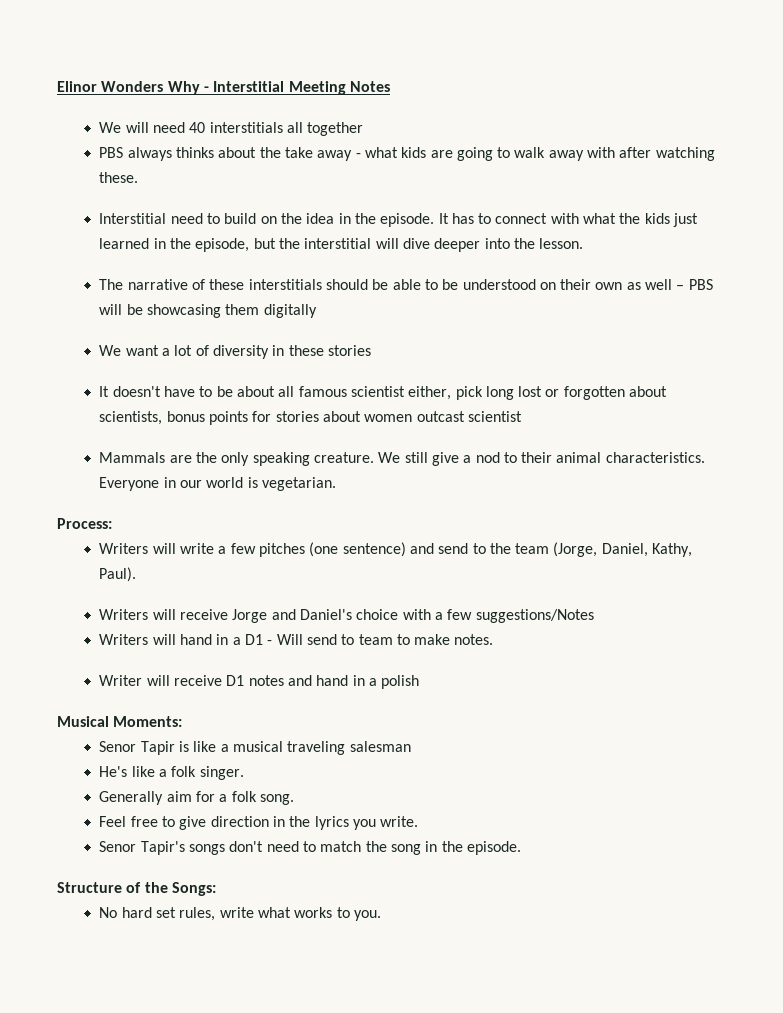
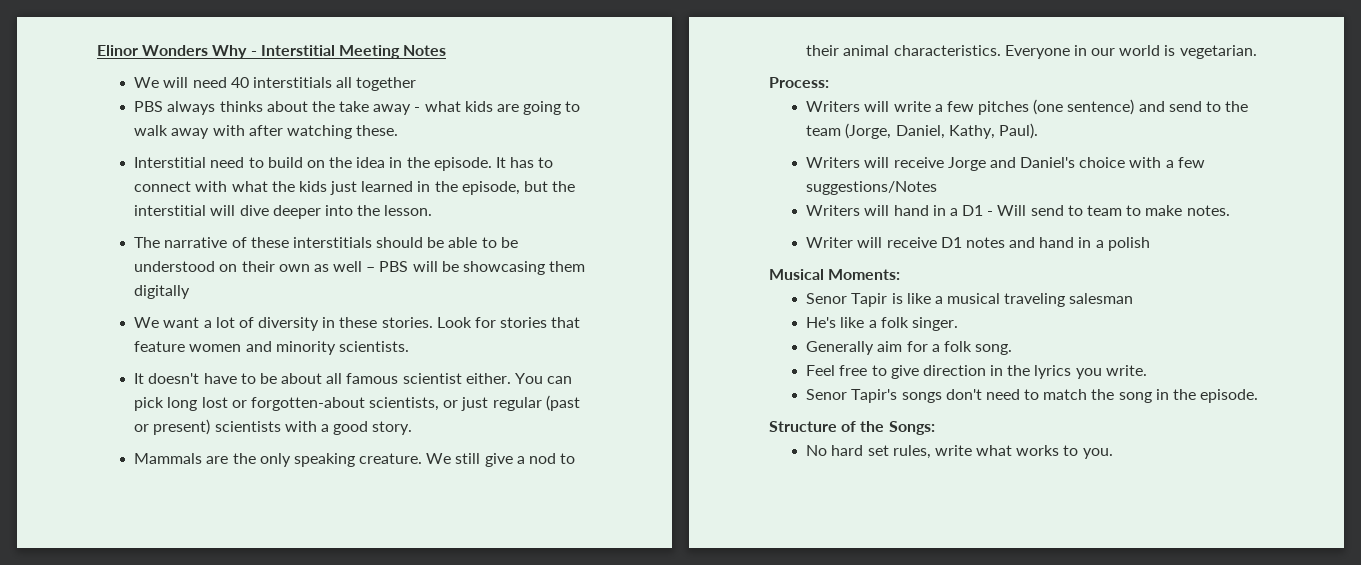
- We want a lot of diversity in these stories
+ We want a lot of diversity in these stories. Look for stories that feature women and minority scientists.
- It doesn't have to be about all famous scientist either, pick long lost or forgotten about scientists, bonus points for stories about women outcast scientist
+ It doesn't have to be about all famous scientist either. You can pick long lost or forgotten-about scientists, or just regular (past or present) scientists with a good story.

